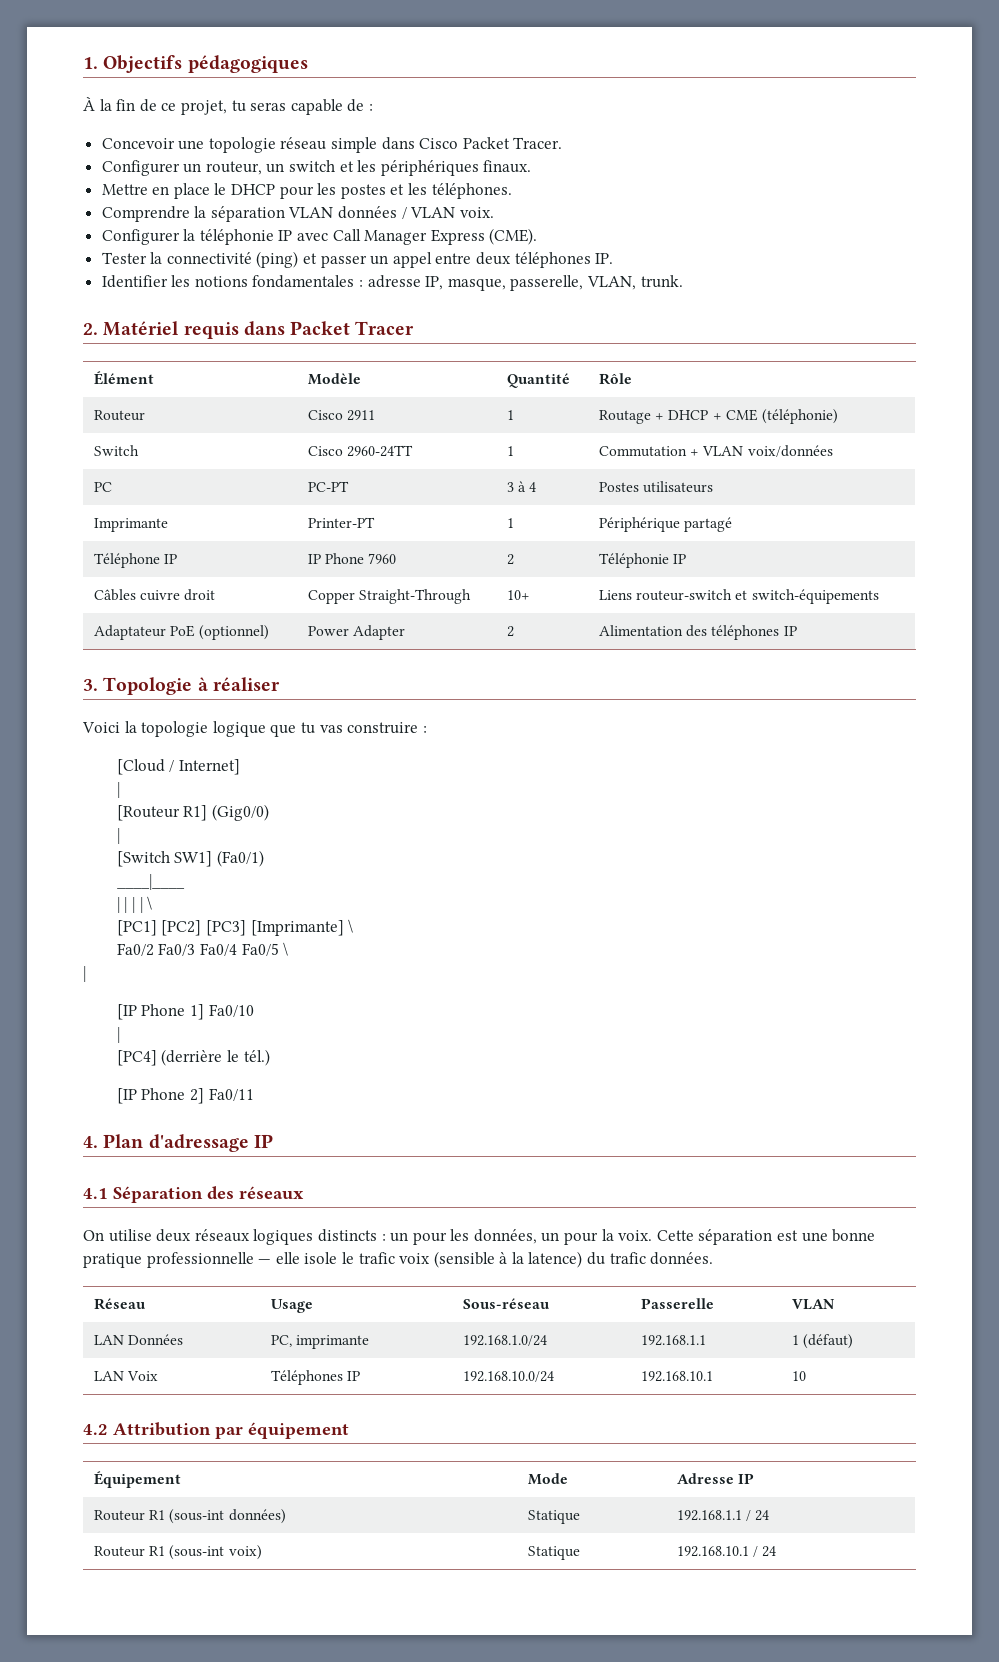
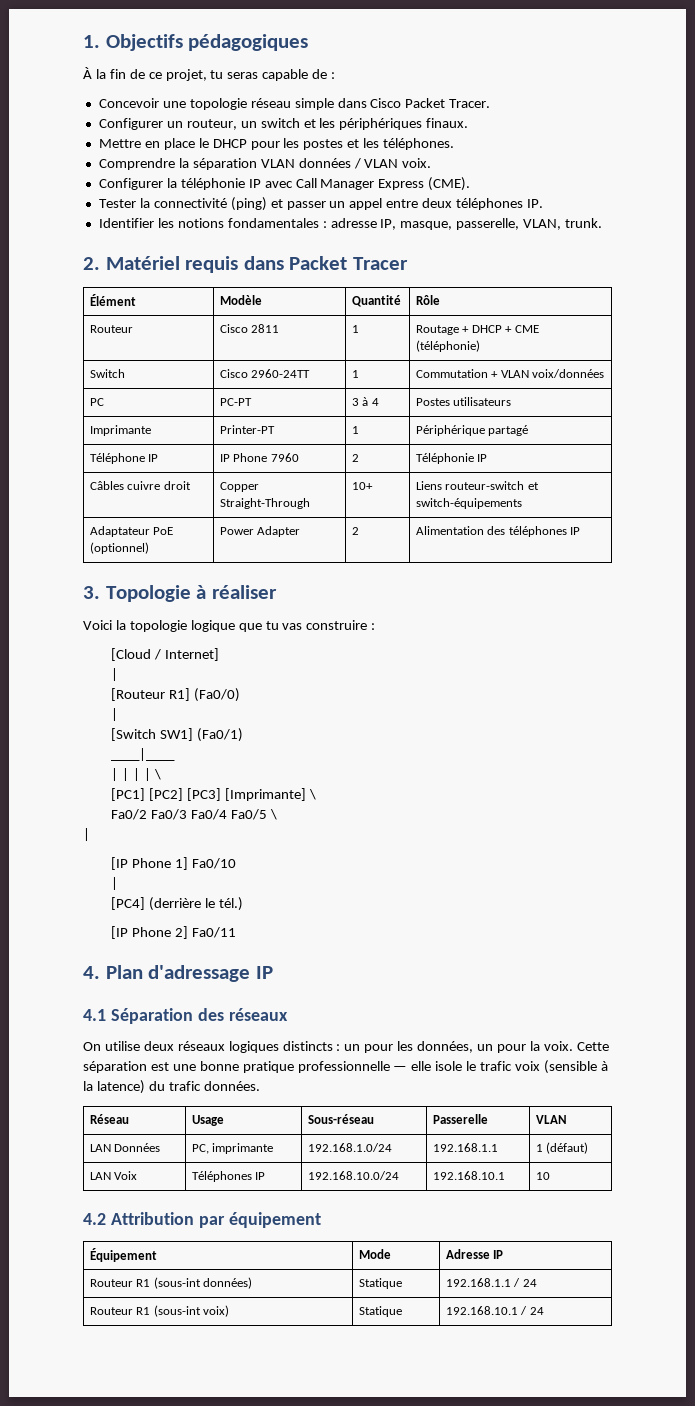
- Routeur | Cisco 2911 | 1 | Routage + DHCP + CME (téléphonie)
+ Routeur | Cisco 2811 | 1 | Routage + DHCP + CME (téléphonie)
- [Routeur R1] (Gig0/0)
+ [Routeur R1] (Fa0/0)

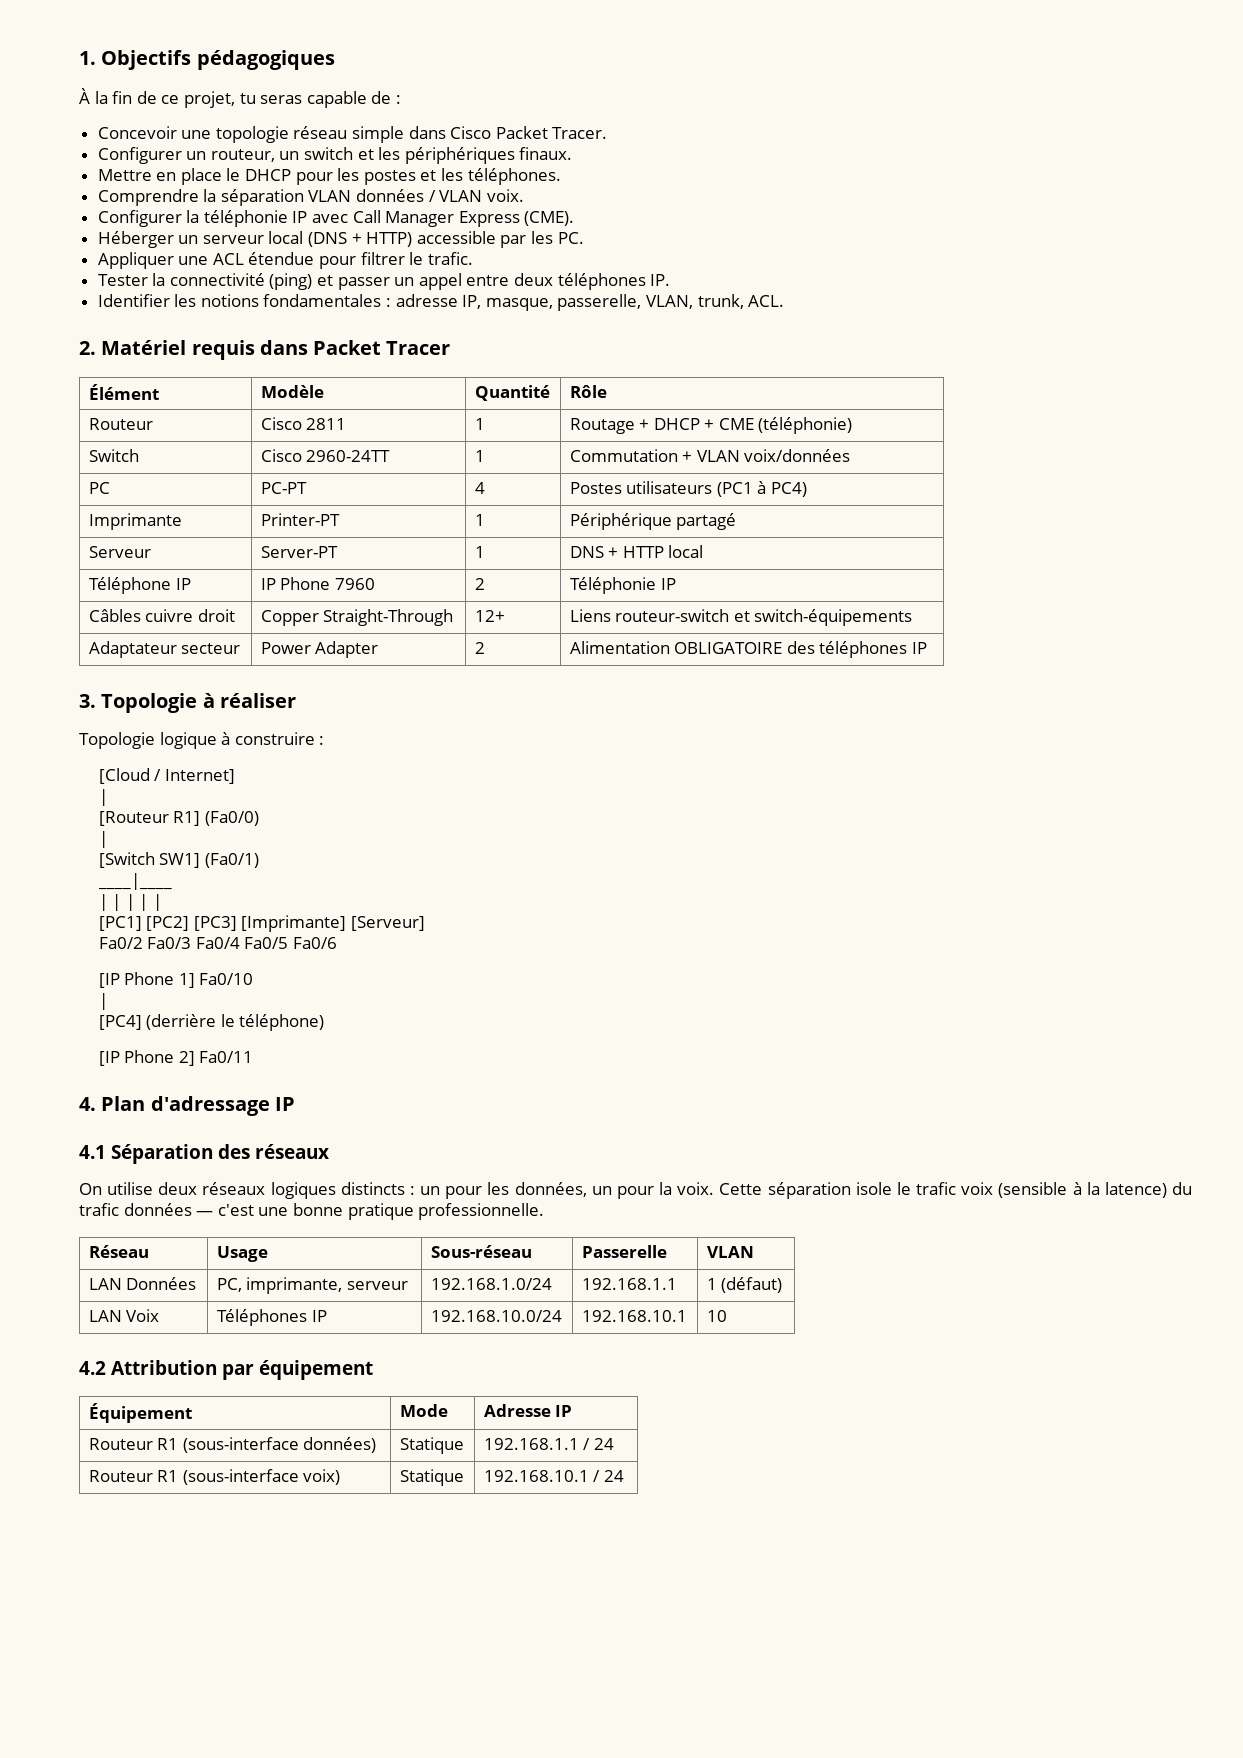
+ Héberger un serveur local (DNS + HTTP) accessible par les PC.
+ Appliquer une ACL étendue pour filtrer le trafic.
- Identifier les notions fondamentales : adresse IP, masque, passerelle, VLAN, trunk.
+ Identifier les notions fondamentales : adresse IP, masque, passerelle, VLAN, trunk, ACL.
- PC | PC-PT | 3 à 4 | Postes utilisateurs
+ PC | PC-PT | 4 | Postes utilisateurs (PC1 à PC4)
+ Serveur | Server-PT | 1 | DNS + HTTP local
- Câbles cuivre droit | Copper Straight-Through | 10+ | Liens routeur-switch et switch-équipements
+ Câbles cuivre droit | Copper Straight-Through | 12+ | Liens routeur-switch et switch-équipements
- Adaptateur PoE (optionnel) | Power Adapter | 2 | Alimentation des téléphones IP
+ Adaptateur secteur | Power Adapter | 2 | Alimentation OBLIGATOIRE des téléphones IP
- Voici la topologie logique que tu vas construire :
+ Topologie logique à construire :
- | | | | \
+ | | | | |
- [PC1] [PC2] [PC3] [Imprimante] \
+ [PC1] [PC2] [PC3] [Imprimante] [Serveur]
- Fa0/2 Fa0/3 Fa0/4 Fa0/5 \
- |
+ Fa0/2 Fa0/3 Fa0/4 Fa0/5 Fa0/6
- [PC4] (derrière le tél.)
+ [PC4] (derrière le téléphone)
- Cette séparation est une bonne pratique professionnelle — elle isole le trafic voix (sensible à la latence) du trafic données.
+ Cette séparation isole le trafic voix (sensible à la latence) du trafic données — c'est une bonne pratique professionnelle.
- LAN Données | PC, imprimante | 192.168.1.0/24 | 192.168.1.1 | 1 (défaut)
+ LAN Données | PC, imprimante, serveur | 192.168.1.0/24 | 192.168.1.1 | 1 (défaut)
- Routeur R1 (sous-int données) | Statique | 192.168.1.1 / 24
+ Routeur R1 (sous-interface données) | Statique | 192.168.1.1 / 24
- Routeur R1 (sous-int voix) | Statique | 192.168.10.1 / 24
+ Routeur R1 (sous-interface voix) | Statique | 192.168.10.1 / 24

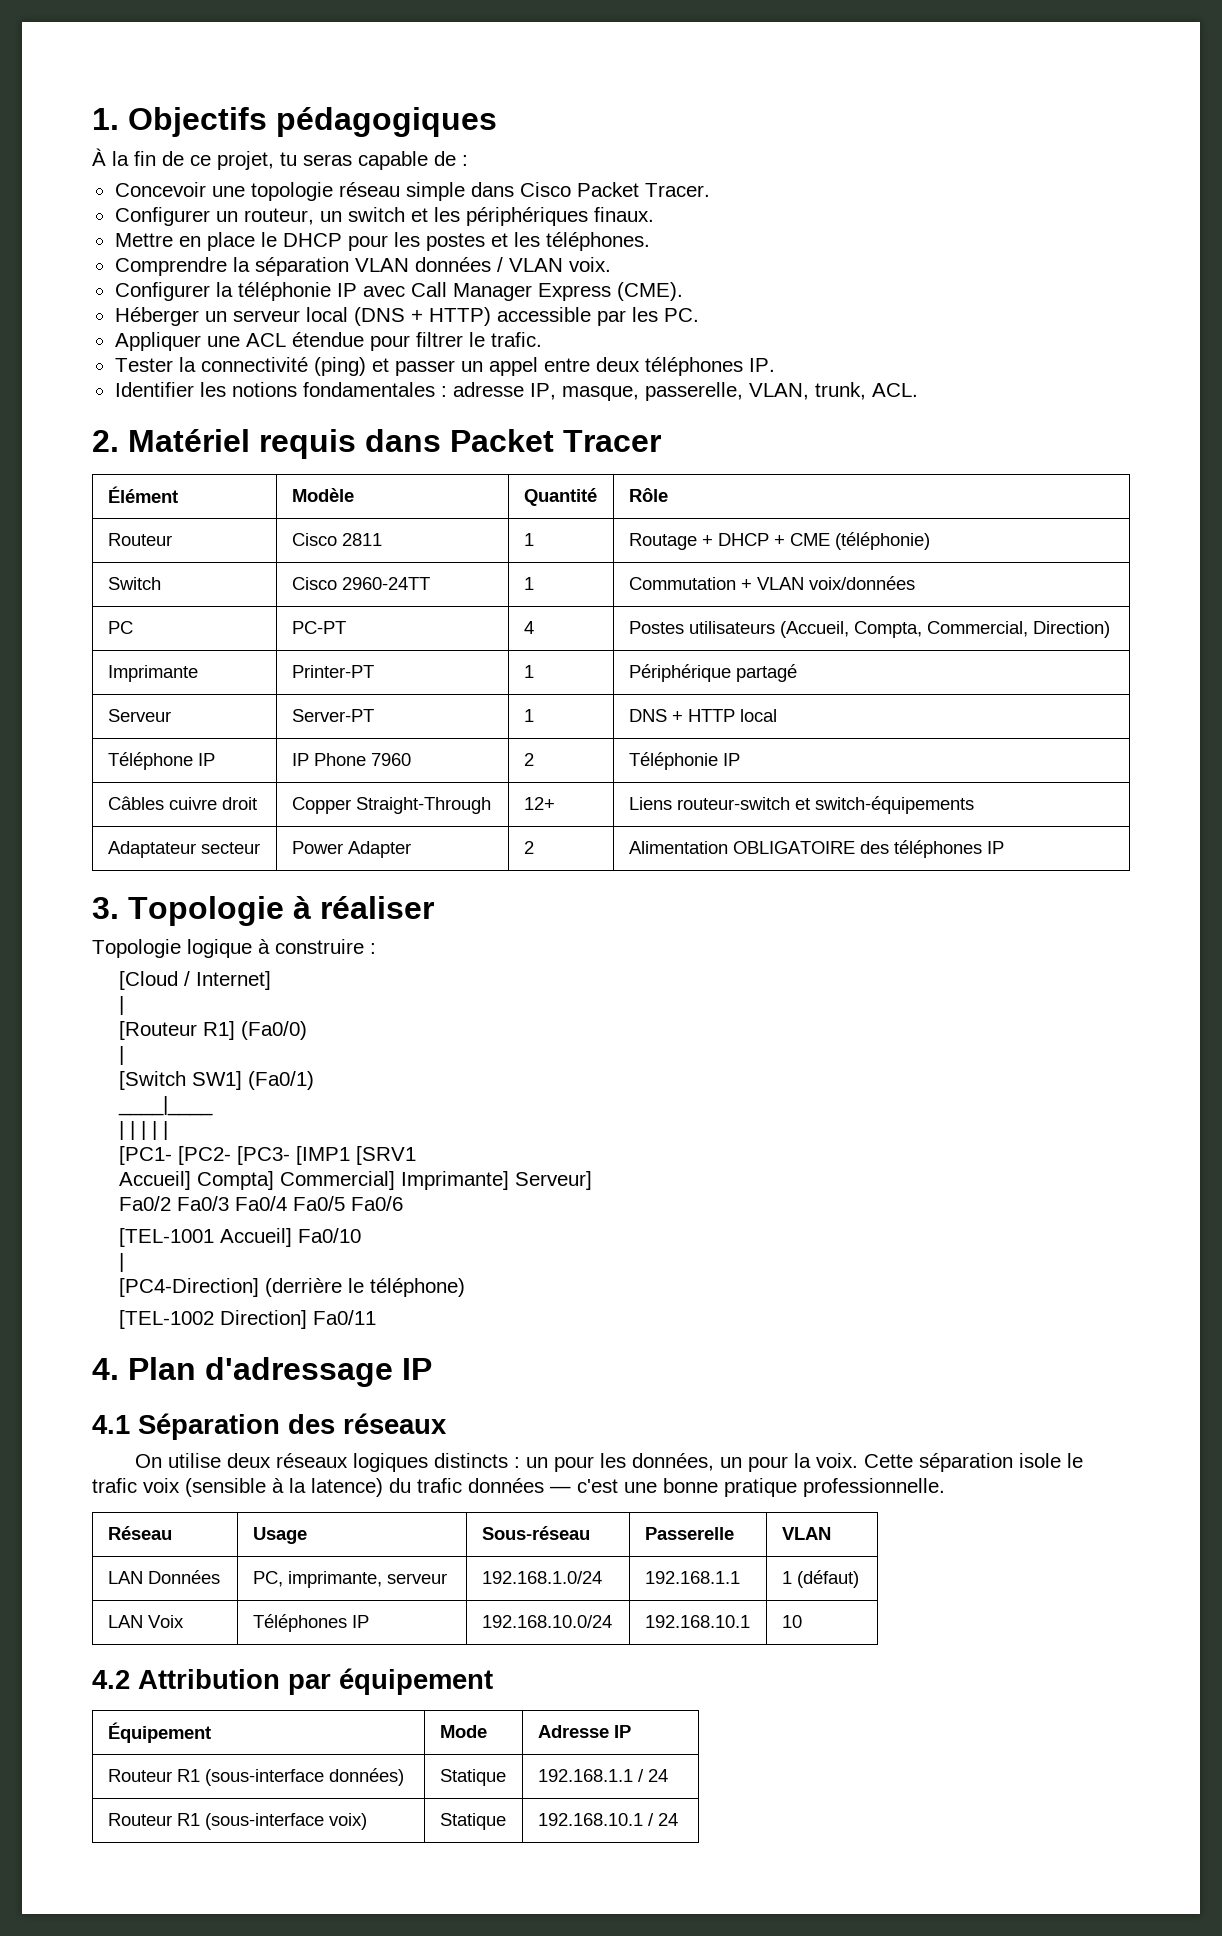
- PC | PC-PT | 4 | Postes utilisateurs (PC1 à PC4)
+ PC | PC-PT | 4 | Postes utilisateurs (Accueil, Compta, Commercial, Direction)
- [PC1] [PC2] [PC3] [Imprimante] [Serveur]
+ [PC1- [PC2- [PC3- [IMP1 [SRV1
+ Accueil] Compta] Commercial] Imprimante] Serveur]
- [IP Phone 1] Fa0/10
+ [TEL-1001 Accueil] Fa0/10
- [PC4] (derrière le téléphone)
+ [PC4-Direction] (derrière le téléphone)
- [IP Phone 2] Fa0/11
+ [TEL-1002 Direction] Fa0/11

